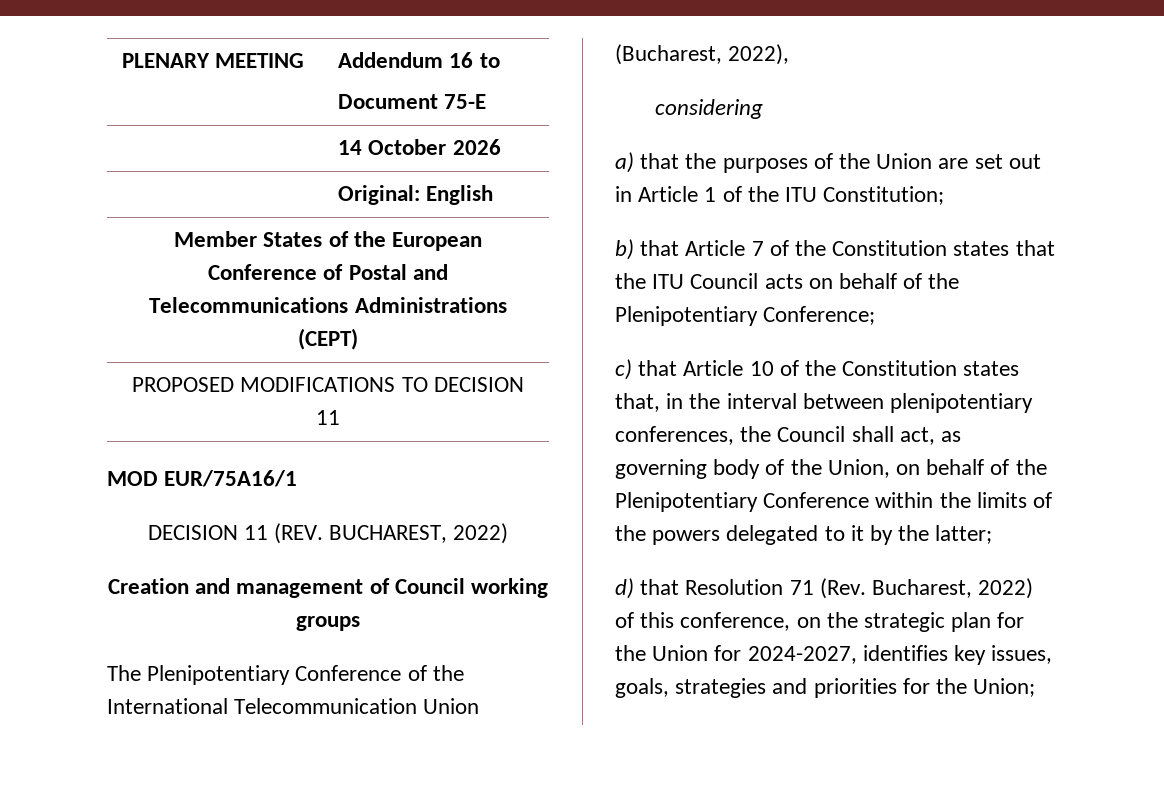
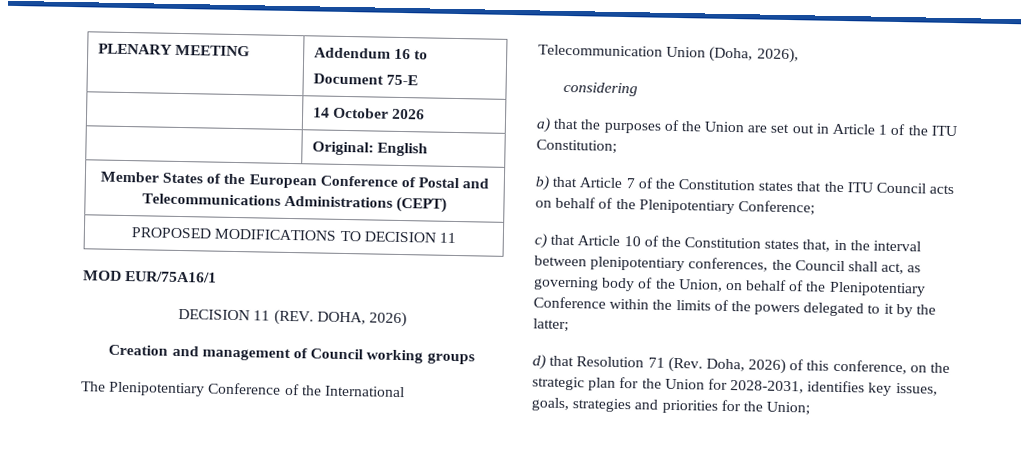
- DECISION 11 (REV. BUCHAREST, 2022)
+ DECISION 11 (REV. DOHA, 2026)
- The Plenipotentiary Conference of the International Telecommunication Union (Bucharest, 2022),
+ The Plenipotentiary Conference of the International Telecommunication Union (Doha, 2026),
- d) that Resolution 71 (Rev. Bucharest, 2022) of this conference, on the strategic plan for the Union for 2024-2027, identifies key issues, goals, strategies and priorities for the Union;
+ d) that Resolution 71 (Rev. Doha, 2026) of this conference, on the strategic plan for the Union for 2028-2031, identifies key issues, goals, strategies and priorities for the Union;

